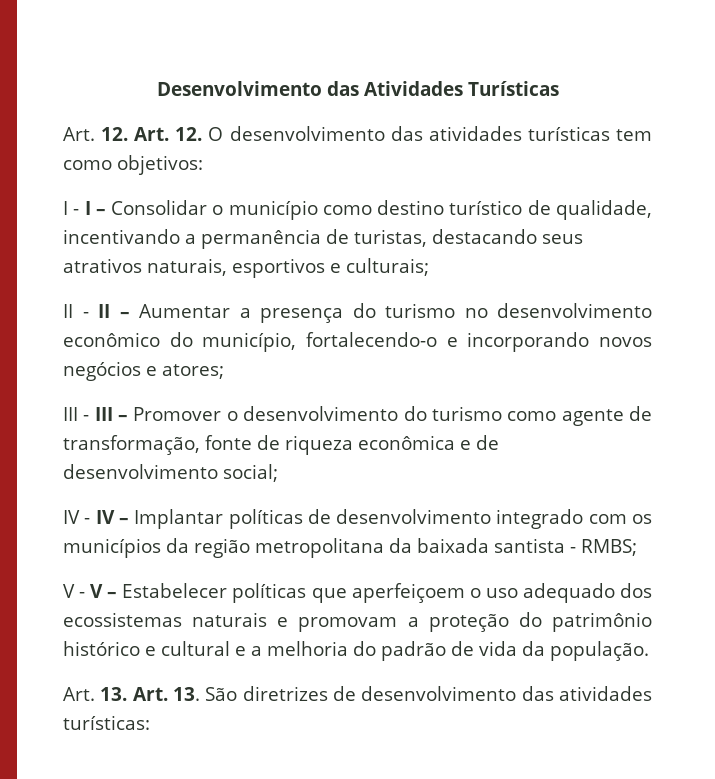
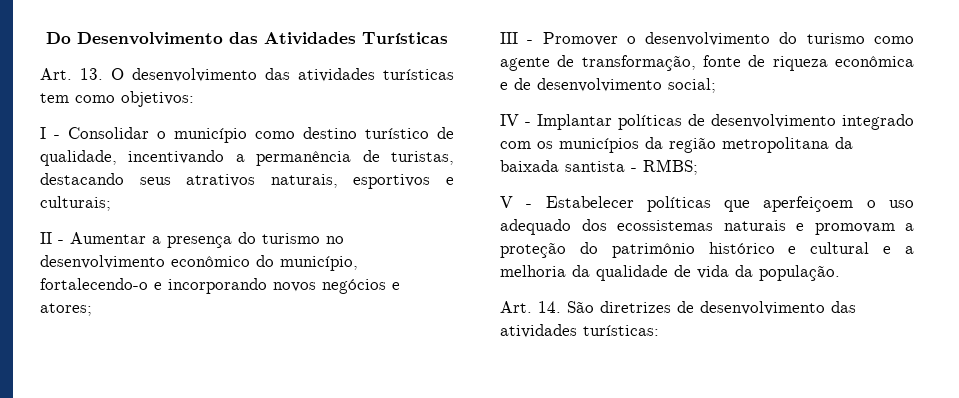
- Desenvolvimento das Atividades Turísticas
+ Do Desenvolvimento das Atividades Turísticas
- Art. 12. Art. 12. O desenvolvimento das atividades turísticas tem como objetivos:
+ Art. 13. O desenvolvimento das atividades turísticas tem como objetivos:
- I - I – Consolidar o município como destino turístico de qualidade, incentivando a permanência de turistas, destacando seus atrativos naturais, esportivos e culturais;
+ I - Consolidar o município como destino turístico de qualidade, incentivando a permanência de turistas, destacando seus atrativos naturais, esportivos e culturais;
- II - II – Aumentar a presença do turismo no desenvolvimento econômico do município, fortalecendo-o e incorporando novos negócios e atores;
+ II - Aumentar a presença do turismo no desenvolvimento econômico do município, fortalecendo-o e incorporando novos negócios e atores;
- III - III – Promover o desenvolvimento do turismo como agente de transformação, fonte de riqueza econômica e de desenvolvimento social;
+ III - Promover o desenvolvimento do turismo como agente de transformação, fonte de riqueza econômica e de desenvolvimento social;
- IV - IV – Implantar políticas de desenvolvimento integrado com os municípios da região metropolitana da baixada santista - RMBS;
+ IV - Implantar políticas de desenvolvimento integrado com os municípios da região metropolitana da baixada santista - RMBS;
- V - V – Estabelecer políticas que aperfeiçoem o uso adequado dos ecossistemas naturais e promovam a proteção do patrimônio histórico e cultural e a melhoria do padrão de vida da população.
+ V - Estabelecer políticas que aperfeiçoem o uso adequado dos ecossistemas naturais e promovam a proteção do patrimônio histórico e cultural e a melhoria da qualidade de vida da população.
- Art. 13. Art. 13. São diretrizes de desenvolvimento das atividades turísticas:
+ Art. 14. São diretrizes de desenvolvimento das atividades turísticas:

